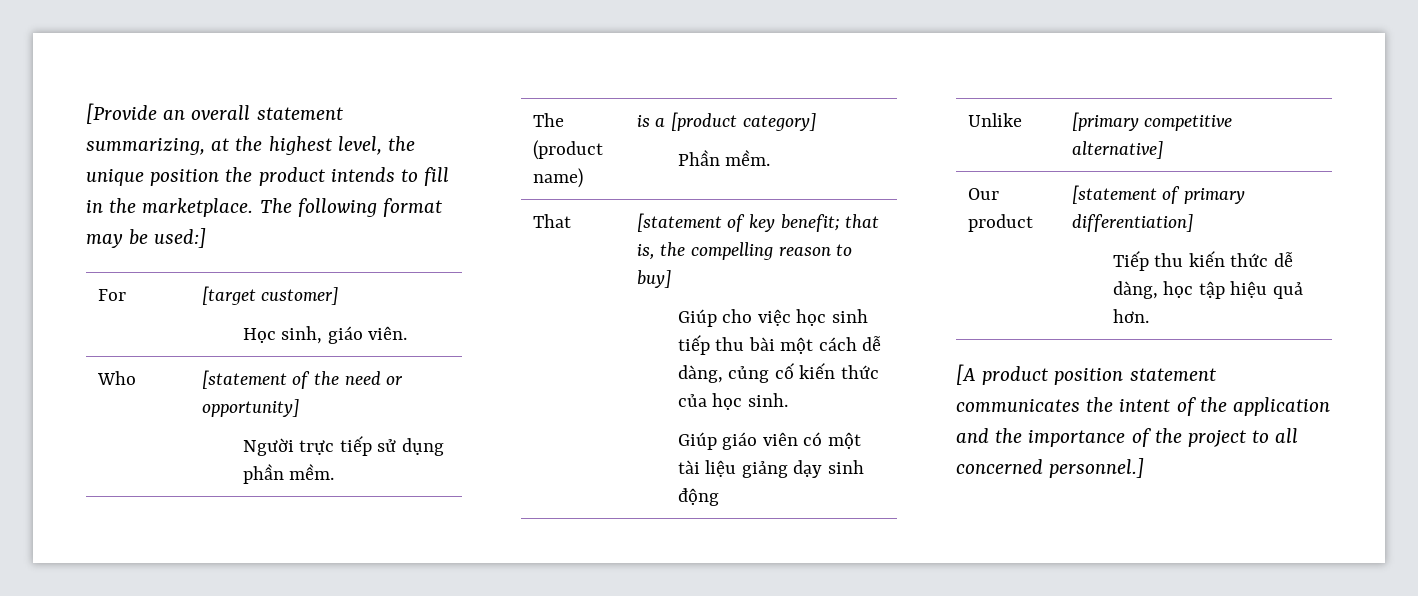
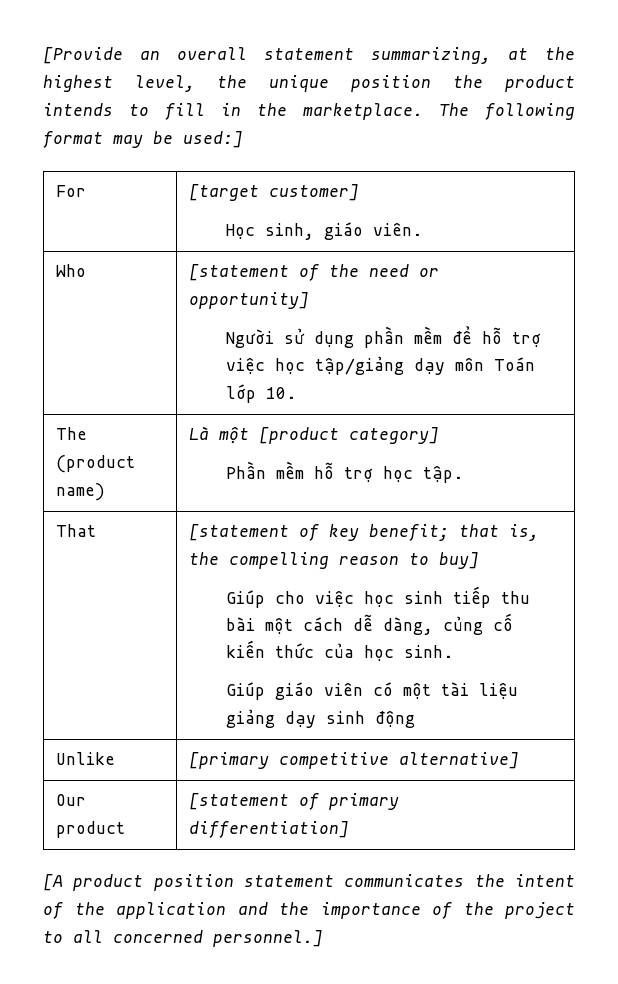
  Who | [statement of the need or opportunity]
- Người trực tiếp sử dụng phần mềm.
+ Người sử dụng phần mềm để hỗ trợ việc học tập/giảng dạy môn Toán lớp 10.
- The (product name) | is a [product category]
- Phần mềm.
+ The (product name) | Là một [product category]
+ Phần mềm hỗ trợ học tập.
  Our product | [statement of primary differentiation]
- Tiếp thu kiến thức dễ dàng, học tập hiệu quả hơn.

